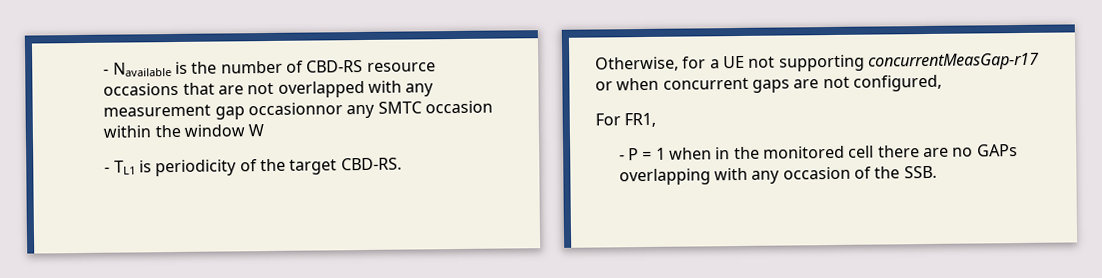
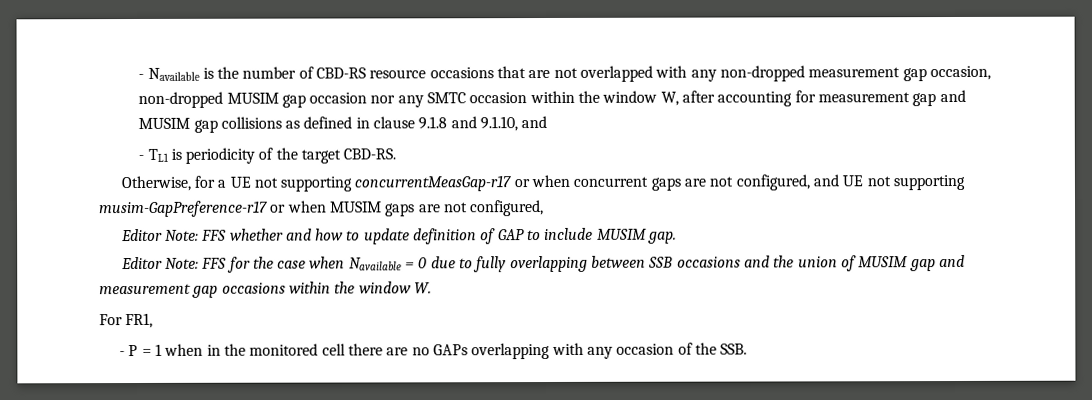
- - Navailable is the number of CBD-RS resource occasions that are not overlapped with any measurement gap occasionnor any SMTC occasion within the window W
+ - Navailable is the number of CBD-RS resource occasions that are not overlapped with any non-dropped measurement gap occasion, non-dropped MUSIM gap occasion nor any SMTC occasion within the window W, after accounting for measurement gap and MUSIM gap collisions as defined in clause 9.1.8 and 9.1.10, and
- Otherwise, for a UE not supporting concurrentMeasGap-r17 or when concurrent gaps are not configured,
+ Otherwise, for a UE not supporting concurrentMeasGap-r17 or when concurrent gaps are not configured, and UE not supporting musim-GapPreference-r17 or when MUSIM gaps are not configured,
+ Editor Note: FFS whether and how to update definition of GAP to include MUSIM gap.
+ Editor Note: FFS for the case when Navailable = 0 due to fully overlapping between SSB occasions and the union of MUSIM gap and measurement gap occasions within the window W.

